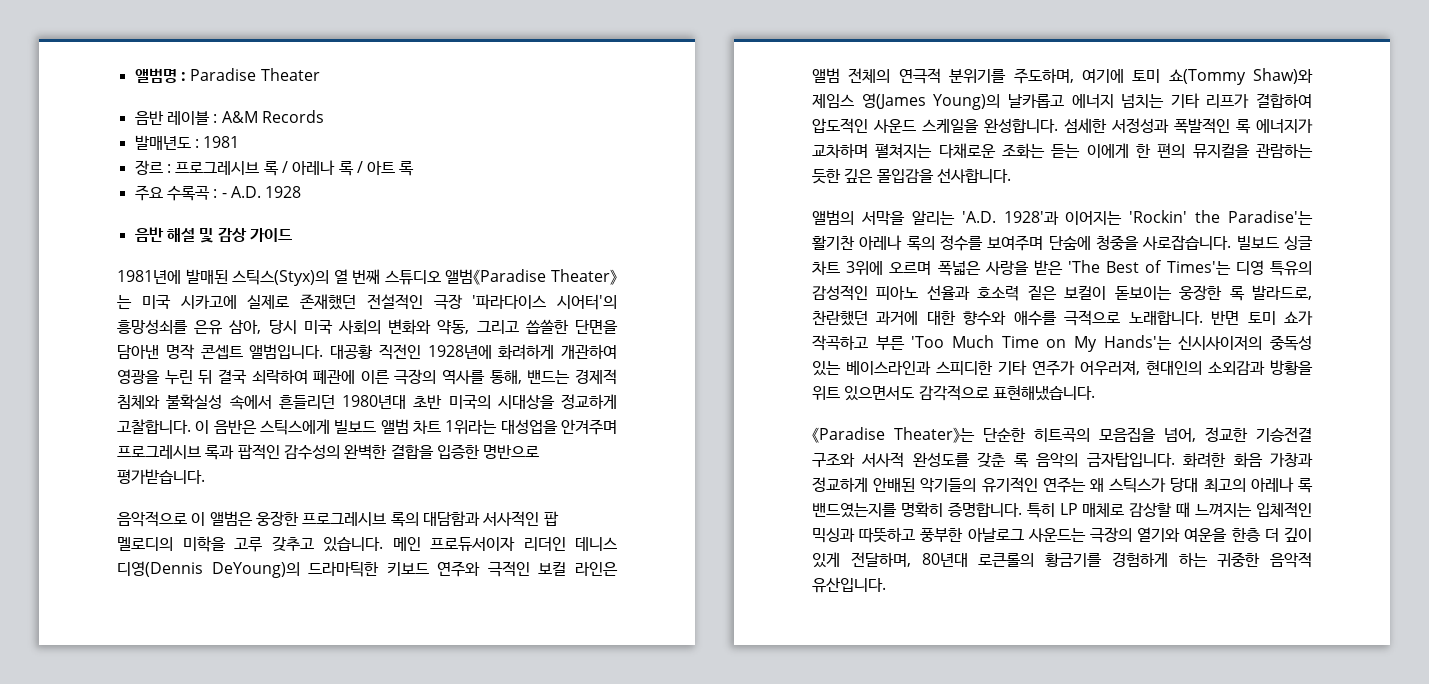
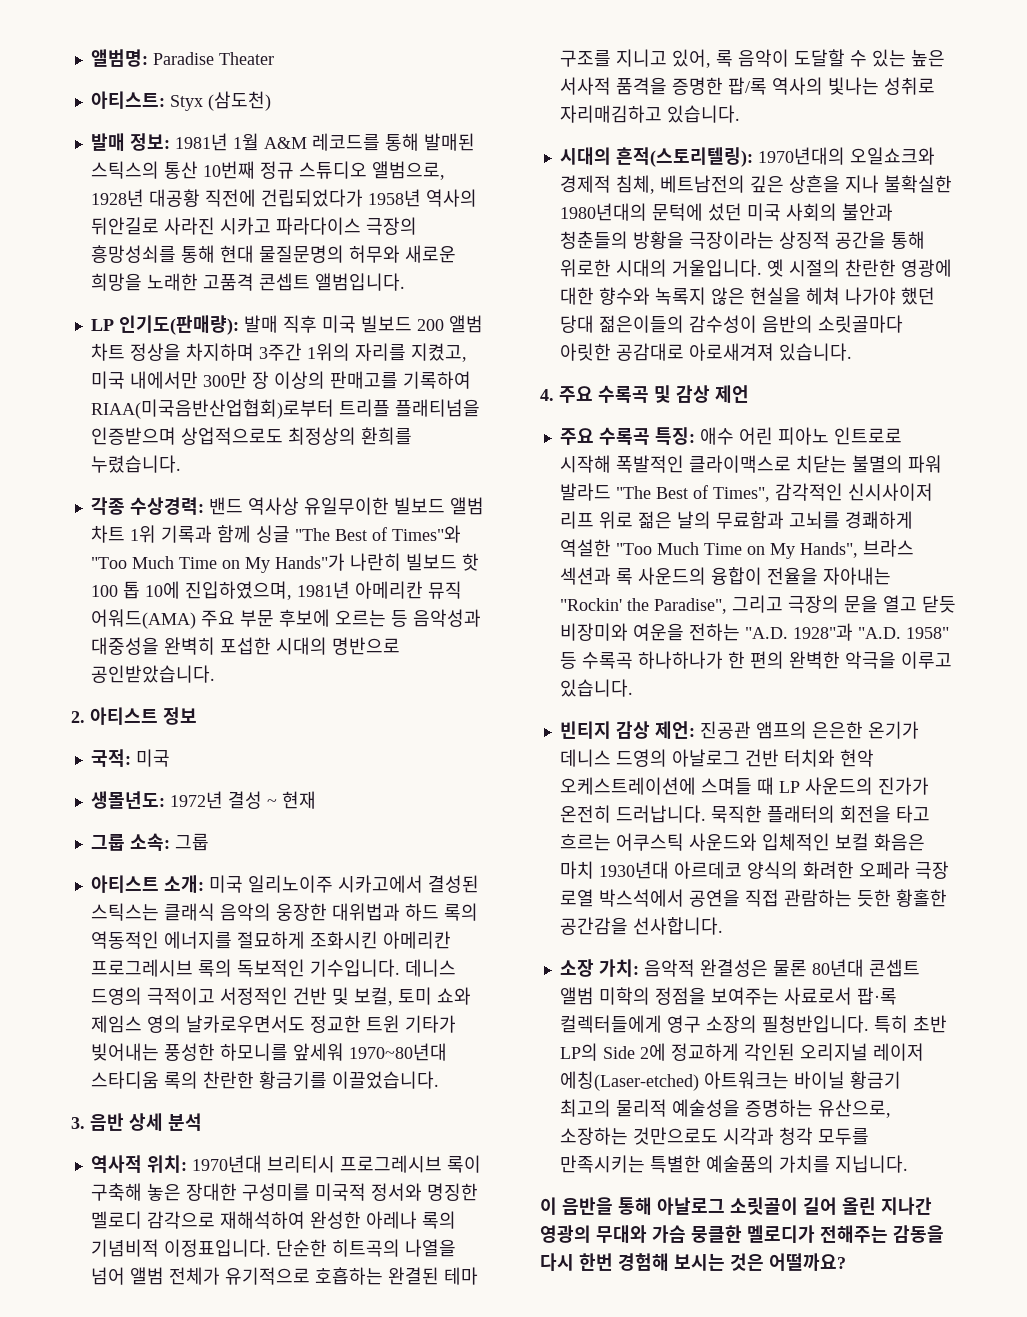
- 앨범명 : Paradise Theater
+ 앨범명: Paradise Theater
- 음반 레이블 : A&M Records
- 발매년도 : 1981
- 장르 : 프로그레시브 록 / 아레나 록 / 아트 록
- 주요 수록곡 : - A.D. 1928
- 음반 해설 및 감상 가이드
- 1981년에 발매된 스틱스(Styx)의 열 번째 스튜디오 앨범《Paradise Theater》는 미국 시카고에 실제로 존재했던 전설적인 극장 '파라다이스 시어터'의 흥망성쇠를 은유 삼아, 당시 미국 사회의 변화와 약동, 그리고 씁쓸한 단면을 담아낸 명작 콘셉트 앨범입니다. 대공황 직전인 1928년에 화려하게 개관하여 영광을 누린 뒤 결국 쇠락하여 폐관에 이른 극장의 역사를 통해, 밴드는 경제적 침체와 불확실성 속에서 흔들리던 1980년대 초반 미국의 시대상을 정교하게 고찰합니다. 이 음반은 스틱스에게 빌보드 앨범 차트 1위라는 대성업을 안겨주며 프로그레시브 록과 팝적인 감수성의 완벽한 결합을 입증한 명반으로 평가받습니다.
- 음악적으로 이 앨범은 웅장한 프로그레시브 록의 대담함과 서사적인 팝 멜로디의 미학을 고루 갖추고 있습니다. 메인 프로듀서이자 리더인 데니스 디영(Dennis DeYoung)의 드라마틱한 키보드 연주와 극적인 보컬 라인은 앨범 전체의 연극적 분위기를 주도하며, 여기에 토미 쇼(Tommy Shaw)와 제임스 영(James Young)의 날카롭고 에너지 넘치는 기타 리프가 결합하여 압도적인 사운드 스케일을 완성합니다. 섬세한 서정성과 폭발적인 록 에너지가 교차하며 펼쳐지는 다채로운 조화는 듣는 이에게 한 편의 뮤지컬을 관람하는 듯한 깊은 몰입감을 선사합니다.
- 앨범의 서막을 알리는 'A.D. 1928'과 이어지는 'Rockin' the Paradise'는 활기찬 아레나 록의 정수를 보여주며 단숨에 청중을 사로잡습니다. 빌보드 싱글 차트 3위에 오르며 폭넓은 사랑을 받은 'The Best of Times'는 디영 특유의 감성적인 피아노 선율과 호소력 짙은 보컬이 돋보이는 웅장한 록 발라드로, 찬란했던 과거에 대한 향수와 애수를 극적으로 노래합니다. 반면 토미 쇼가 작곡하고 부른 'Too Much Time on My Hands'는 신시사이저의 중독성 있는 베이스라인과 스피디한 기타 연주가 어우러져, 현대인의 소외감과 방황을 위트 있으면서도 감각적으로 표현해냈습니다.
- 《Paradise Theater》는 단순한 히트곡의 모음집을 넘어, 정교한 기승전결 구조와 서사적 완성도를 갖춘 록 음악의 금자탑입니다. 화려한 화음 가창과 정교하게 안배된 악기들의 유기적인 연주는 왜 스틱스가 당대 최고의 아레나 록 밴드였는지를 명확히 증명합니다. 특히 LP 매체로 감상할 때 느껴지는 입체적인 믹싱과 따뜻하고 풍부한 아날로그 사운드는 극장의 열기와 여운을 한층 더 깊이 있게 전달하며, 80년대 로큰롤의 황금기를 경험하게 하는 귀중한 음악적 유산입니다.
+ 아티스트: Styx (삼도천)
+ 발매 정보: 1981년 1월 A&M 레코드를 통해 발매된 스틱스의 통산 10번째 정규 스튜디오 앨범으로, 1928년 대공황 직전에 건립되었다가 1958년 역사의 뒤안길로 사라진 시카고 파라다이스 극장의 흥망성쇠를 통해 현대 물질문명의 허무와 새로운 희망을 노래한 고품격 콘셉트 앨범입니다.
+ LP 인기도(판매량): 발매 직후 미국 빌보드 200 앨범 차트 정상을 차지하며 3주간 1위의 자리를 지켰고, 미국 내에서만 300만 장 이상의 판매고를 기록하여 RIAA(미국음반산업협회)로부터 트리플 플래티넘을 인증받으며 상업적으로도 최정상의 환희를 누렸습니다.
+ 각종 수상경력: 밴드 역사상 유일무이한 빌보드 앨범 차트 1위 기록과 함께 싱글 "The Best of Times"와 "Too Much Time on My Hands"가 나란히 빌보드 핫 100 톱 10에 진입하였으며, 1981년 아메리칸 뮤직 어워드(AMA) 주요 부문 후보에 오르는 등 음악성과 대중성을 완벽히 포섭한 시대의 명반으로 공인받았습니다.
+ 2. 아티스트 정보
+ 국적: 미국
+ 생몰년도: 1972년 결성 ~ 현재
+ 그룹 소속: 그룹
+ 아티스트 소개: 미국 일리노이주 시카고에서 결성된 스틱스는 클래식 음악의 웅장한 대위법과 하드 록의 역동적인 에너지를 절묘하게 조화시킨 아메리칸 프로그레시브 록의 독보적인 기수입니다. 데니스 드영의 극적이고 서정적인 건반 및 보컬, 토미 쇼와 제임스 영의 날카로우면서도 정교한 트윈 기타가 빚어내는 풍성한 하모니를 앞세워 1970~80년대 스타디움 록의 찬란한 황금기를 이끌었습니다.
+ 3. 음반 상세 분석
+ 역사적 위치: 1970년대 브리티시 프로그레시브 록이 구축해 놓은 장대한 구성미를 미국적 정서와 명징한 멜로디 감각으로 재해석하여 완성한 아레나 록의 기념비적 이정표입니다. 단순한 히트곡의 나열을 넘어 앨범 전체가 유기적으로 호흡하는 완결된 테마 구조를 지니고 있어, 록 음악이 도달할 수 있는 높은 서사적 품격을 증명한 팝/록 역사의 빛나는 성취로 자리매김하고 있습니다.
+ 시대의 흔적(스토리텔링): 1970년대의 오일쇼크와 경제적 침체, 베트남전의 깊은 상흔을 지나 불확실한 1980년대의 문턱에 섰던 미국 사회의 불안과 청춘들의 방황을 극장이라는 상징적 공간을 통해 위로한 시대의 거울입니다. 옛 시절의 찬란한 영광에 대한 향수와 녹록지 않은 현실을 헤쳐 나가야 했던 당대 젊은이들의 감수성이 음반의 소릿골마다 아릿한 공감대로 아로새겨져 있습니다.
+ 4. 주요 수록곡 및 감상 제언
+ 주요 수록곡 특징: 애수 어린 피아노 인트로로 시작해 폭발적인 클라이맥스로 치닫는 불멸의 파워 발라드 "The Best of Times", 감각적인 신시사이저 리프 위로 젊은 날의 무료함과 고뇌를 경쾌하게 역설한 "Too Much Time on My Hands", 브라스 섹션과 록 사운드의 융합이 전율을 자아내는 "Rockin' the Paradise", 그리고 극장의 문을 열고 닫듯 비장미와 여운을 전하는 "A.D. 1928"과 "A.D. 1958" 등 수록곡 하나하나가 한 편의 완벽한 악극을 이루고 있습니다.
+ 빈티지 감상 제언: 진공관 앰프의 은은한 온기가 데니스 드영의 아날로그 건반 터치와 현악 오케스트레이션에 스며들 때 LP 사운드의 진가가 온전히 드러납니다. 묵직한 플래터의 회전을 타고 흐르는 어쿠스틱 사운드와 입체적인 보컬 화음은 마치 1930년대 아르데코 양식의 화려한 오페라 극장 로열 박스석에서 공연을 직접 관람하는 듯한 황홀한 공간감을 선사합니다.
+ 소장 가치: 음악적 완결성은 물론 80년대 콘셉트 앨범 미학의 정점을 보여주는 사료로서 팝·록 컬렉터들에게 영구 소장의 필청반입니다. 특히 초반 LP의 Side 2에 정교하게 각인된 오리지널 레이저 에칭(Laser-etched) 아트워크는 바이닐 황금기 최고의 물리적 예술성을 증명하는 유산으로, 소장하는 것만으로도 시각과 청각 모두를 만족시키는 특별한 예술품의 가치를 지닙니다.
+ 이 음반을 통해 아날로그 소릿골이 길어 올린 지나간 영광의 무대와 가슴 뭉클한 멜로디가 전해주는 감동을 다시 한번 경험해 보시는 것은 어떨까요?

